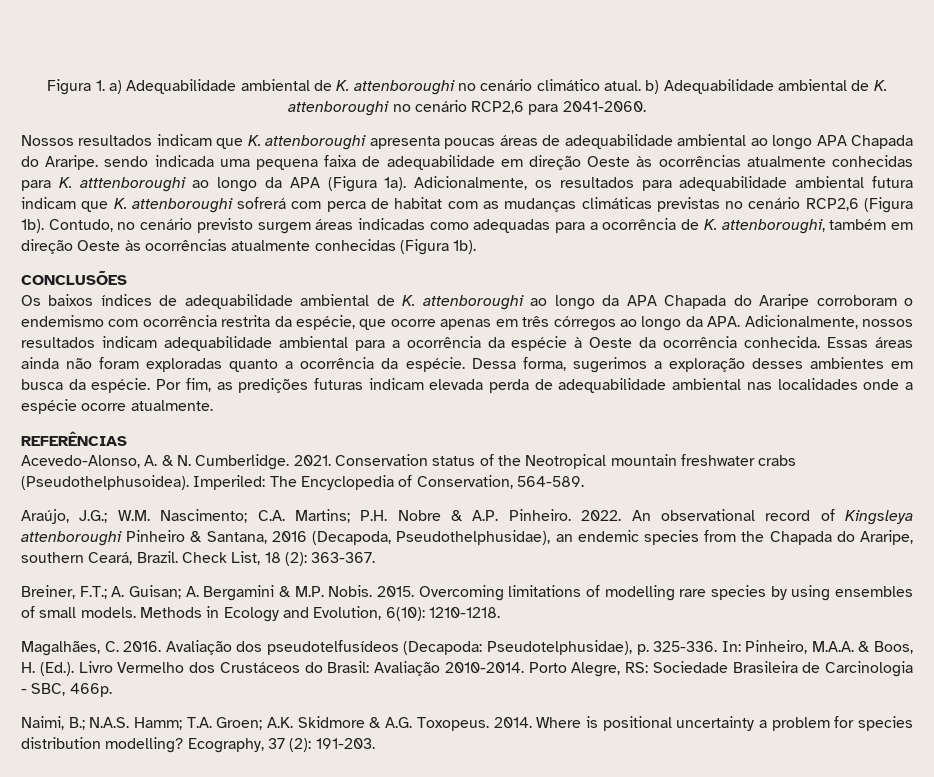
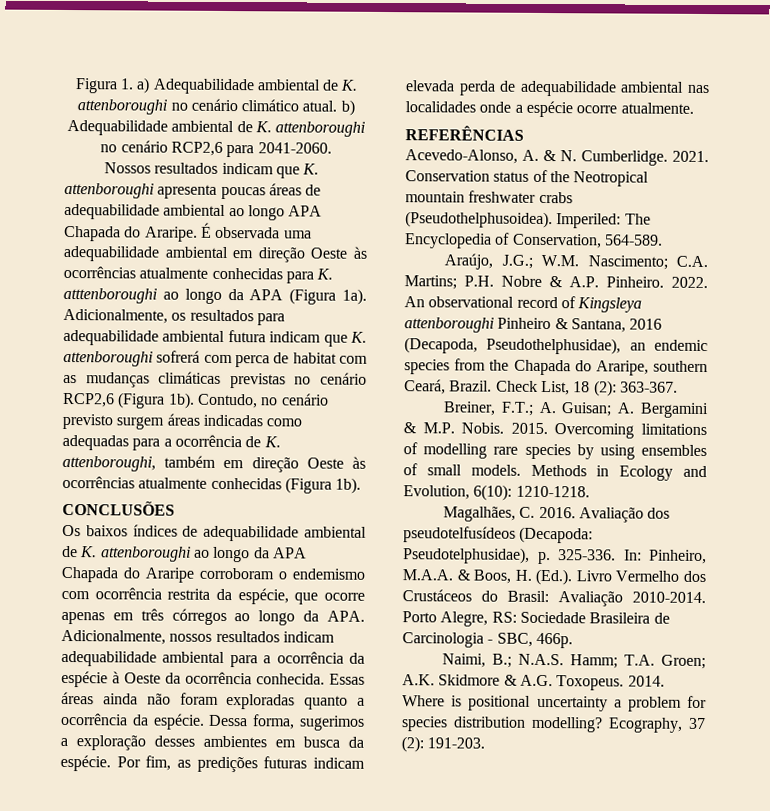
- Nossos resultados indicam que K. attenboroughi apresenta poucas áreas de adequabilidade ambiental ao longo APA Chapada do Araripe. sendo indicada uma pequena faixa de adequabilidade em direção Oeste às ocorrências atualmente conhecidas para K. atttenboroughi ao longo da APA (Figura 1a).
+ Nossos resultados indicam que K. attenboroughi apresenta poucas áreas de adequabilidade ambiental ao longo APA Chapada do Araripe. É observada uma adequabilidade ambiental em direção Oeste às ocorrências atualmente conhecidas para K. atttenboroughi ao longo da APA (Figura 1a).

